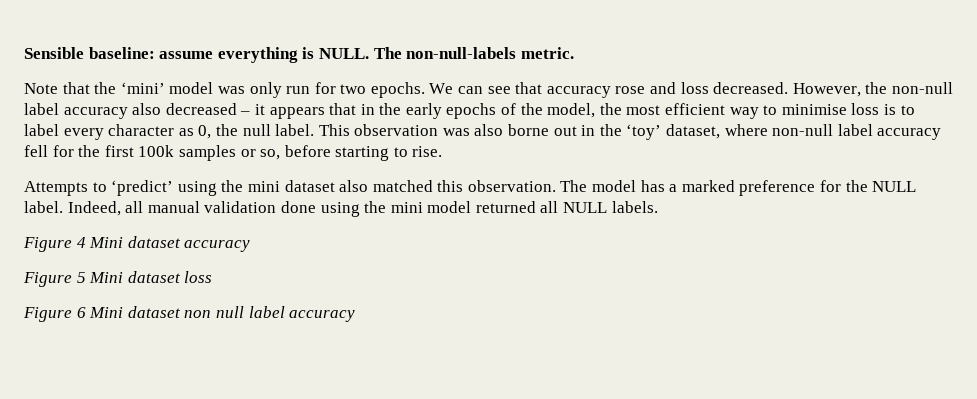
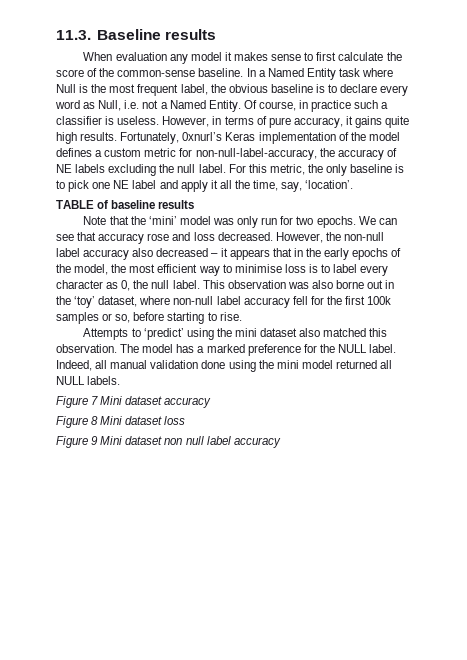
- Sensible baseline: assume everything is NULL. The non-null-labels metric.
+ 11.3. Baseline results
+ When evaluation any model it makes sense to first calculate the score of the common-sense baseline. In a Named Entity task where Null is the most frequent label, the obvious baseline is to declare every word as Null, i.e. not a Named Entity. Of course, in practice such a classifier is useless. However, in terms of pure accuracy, it gains quite high results. Fortunately, 0xnurl’s Keras implementation of the model defines a custom metric for non-null-label-accuracy, the accuracy of NE labels excluding the null label. For this metric, the only baseline is to pick one NE label and apply it all the time, say, ‘location’.
+ TABLE of baseline results
- Figure 4 Mini dataset accuracy
+ Figure 7 Mini dataset accuracy
- Figure 5 Mini dataset loss
+ Figure 8 Mini dataset loss
- Figure 6 Mini dataset non null label accuracy
+ Figure 9 Mini dataset non null label accuracy

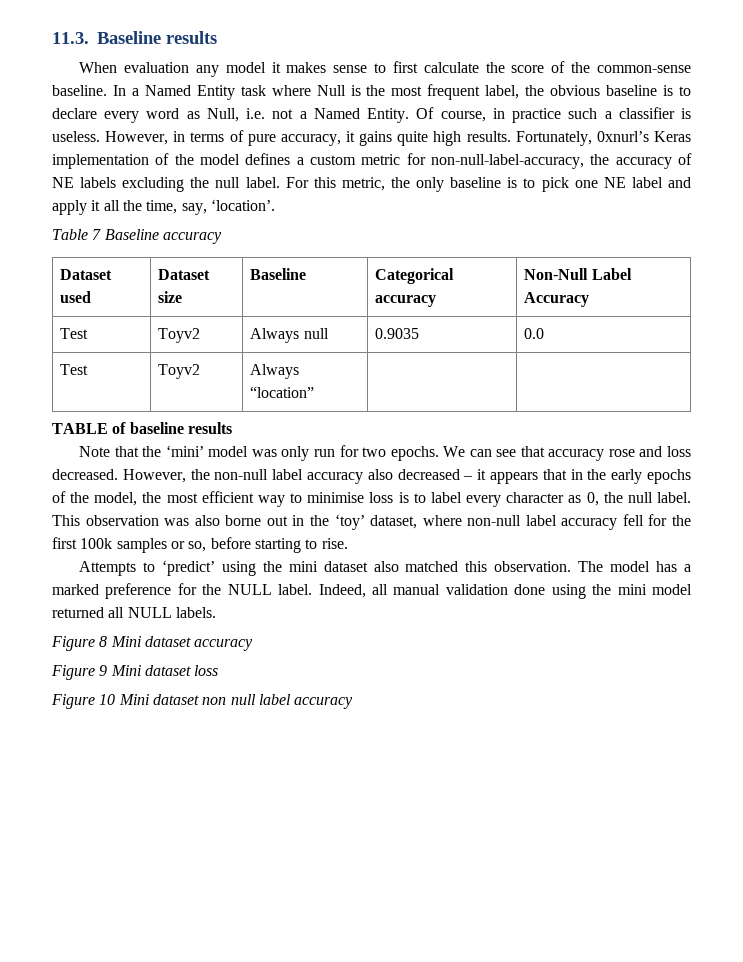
+ Table 7 Baseline accuracy
+ Dataset used | Dataset size | Baseline | Categorical accuracy | Non-Null Label Accuracy
+ Test | Toyv2 | Always null | 0.9035 | 0.0
+ Test | Toyv2 | Always “location” | |
- Figure 7 Mini dataset accuracy
+ Figure 8 Mini dataset accuracy
- Figure 8 Mini dataset loss
+ Figure 9 Mini dataset loss
- Figure 9 Mini dataset non null label accuracy
+ Figure 10 Mini dataset non null label accuracy

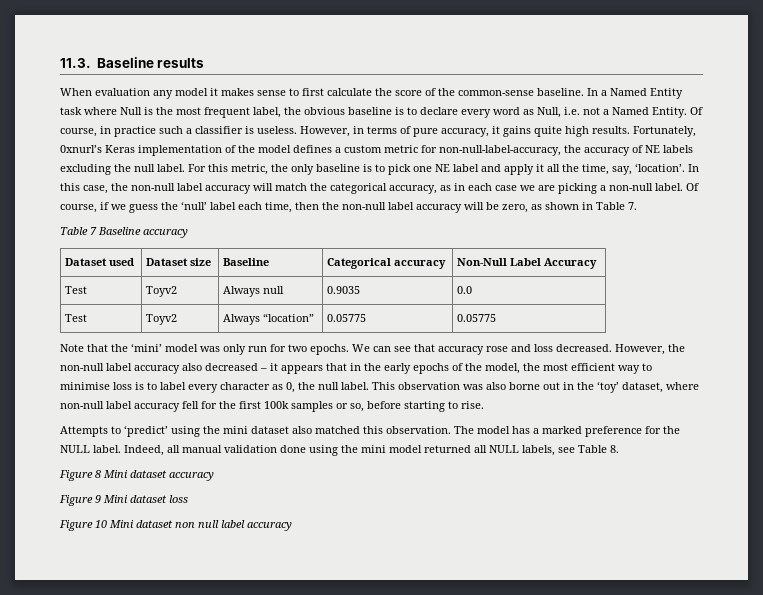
+ In this case, the non-null label accuracy will match the categorical accuracy, as in each case we are picking a non-null label. Of course, if we guess the ‘null’ label each time, then the non-null label accuracy will be zero, as shown in Table 7.
- Test | Toyv2 | Always “location” | |
- TABLE of baseline results
+ Test | Toyv2 | Always “location” | 0.05775 | 0.05775
- Indeed, all manual validation done using the mini model returned all NULL labels.
+ Indeed, all manual validation done using the mini model returned all NULL labels, see Table 8.

